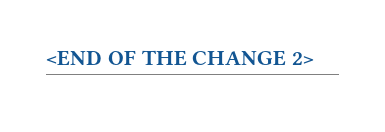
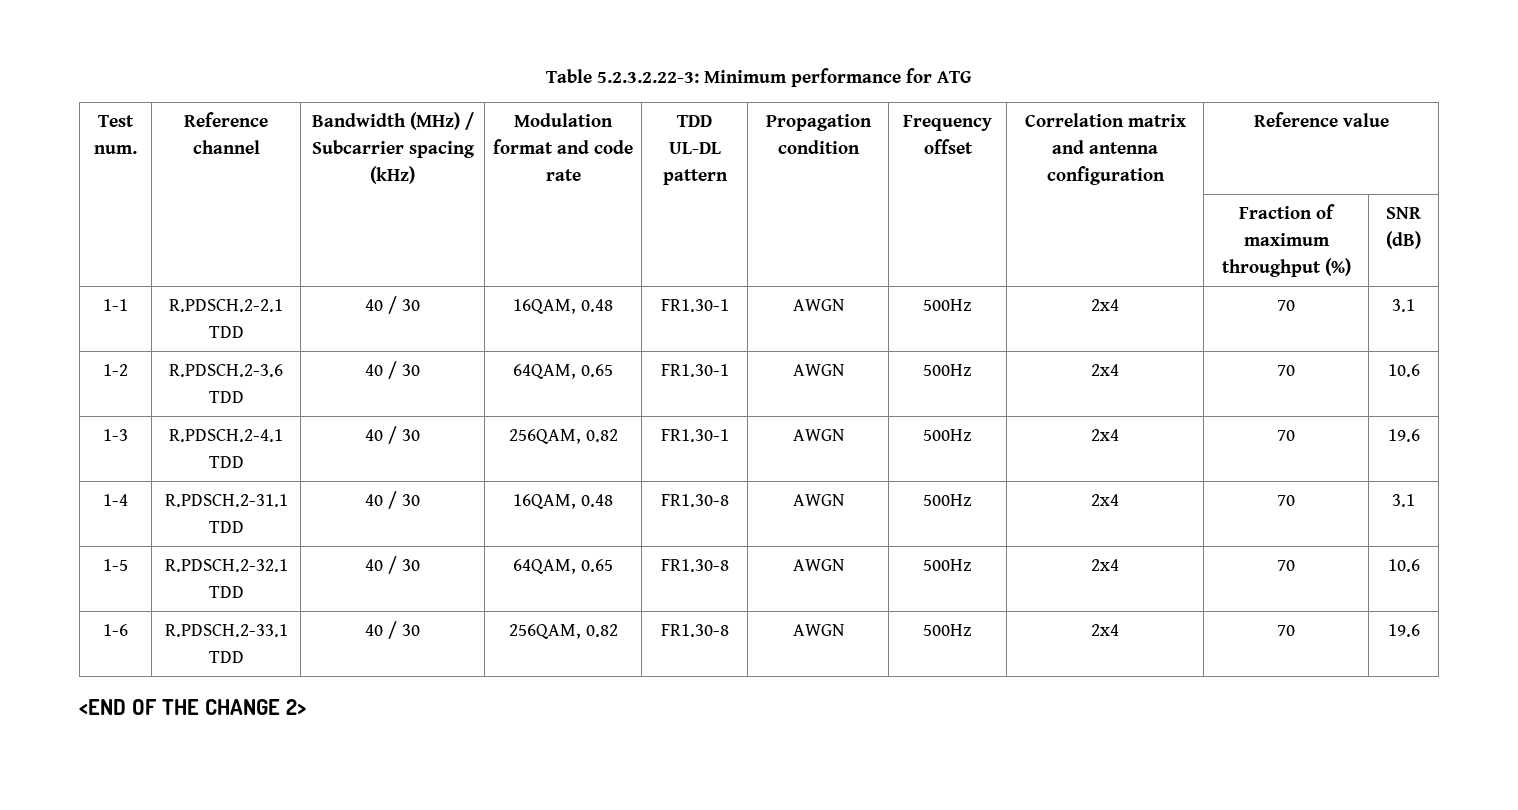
+ Table 5.2.3.2.22-3: Minimum performance for ATG
+ Test num. | Reference channel | Bandwidth (MHz) / Subcarrier spacing (kHz) | Modulation format and code rate | TDD UL-DL pattern | Propagation condition | Frequency offset | Correlation matrix and antenna configuration | Reference value
+ | | | | | | | | Fraction of maximum throughput (%) | SNR (dB)
+ 1-1 | R.PDSCH.2-2.1 TDD | 40 / 30 | 16QAM, 0.48 | FR1.30-1 | AWGN | 500Hz | 2x4 | 70 | 3.1
+ 1-2 | R.PDSCH.2-3.6 TDD | 40 / 30 | 64QAM, 0.65 | FR1.30-1 | AWGN | 500Hz | 2x4 | 70 | 10.6
+ 1-3 | R.PDSCH.2-4.1 TDD | 40 / 30 | 256QAM, 0.82 | FR1.30-1 | AWGN | 500Hz | 2x4 | 70 | 19.6
+ 1-4 | R.PDSCH.2-31.1 TDD | 40 / 30 | 16QAM, 0.48 | FR1.30-8 | AWGN | 500Hz | 2x4 | 70 | 3.1
+ 1-5 | R.PDSCH.2-32.1 TDD | 40 / 30 | 64QAM, 0.65 | FR1.30-8 | AWGN | 500Hz | 2x4 | 70 | 10.6
+ 1-6 | R.PDSCH.2-33.1 TDD | 40 / 30 | 256QAM, 0.82 | FR1.30-8 | AWGN | 500Hz | 2x4 | 70 | 19.6

